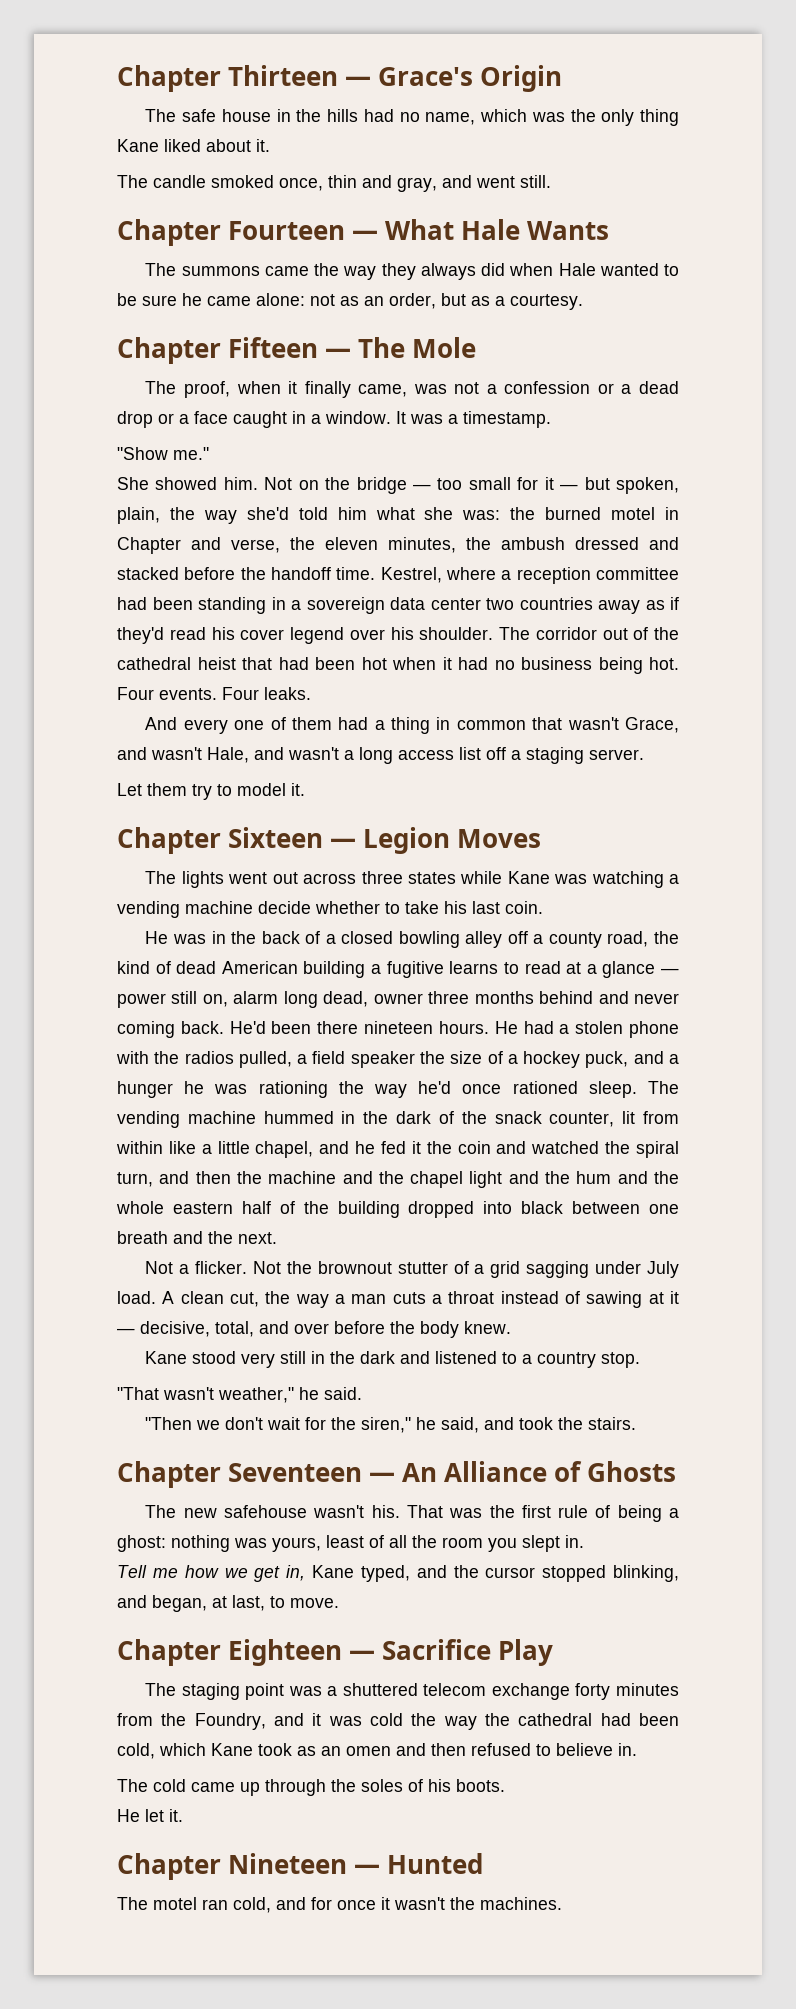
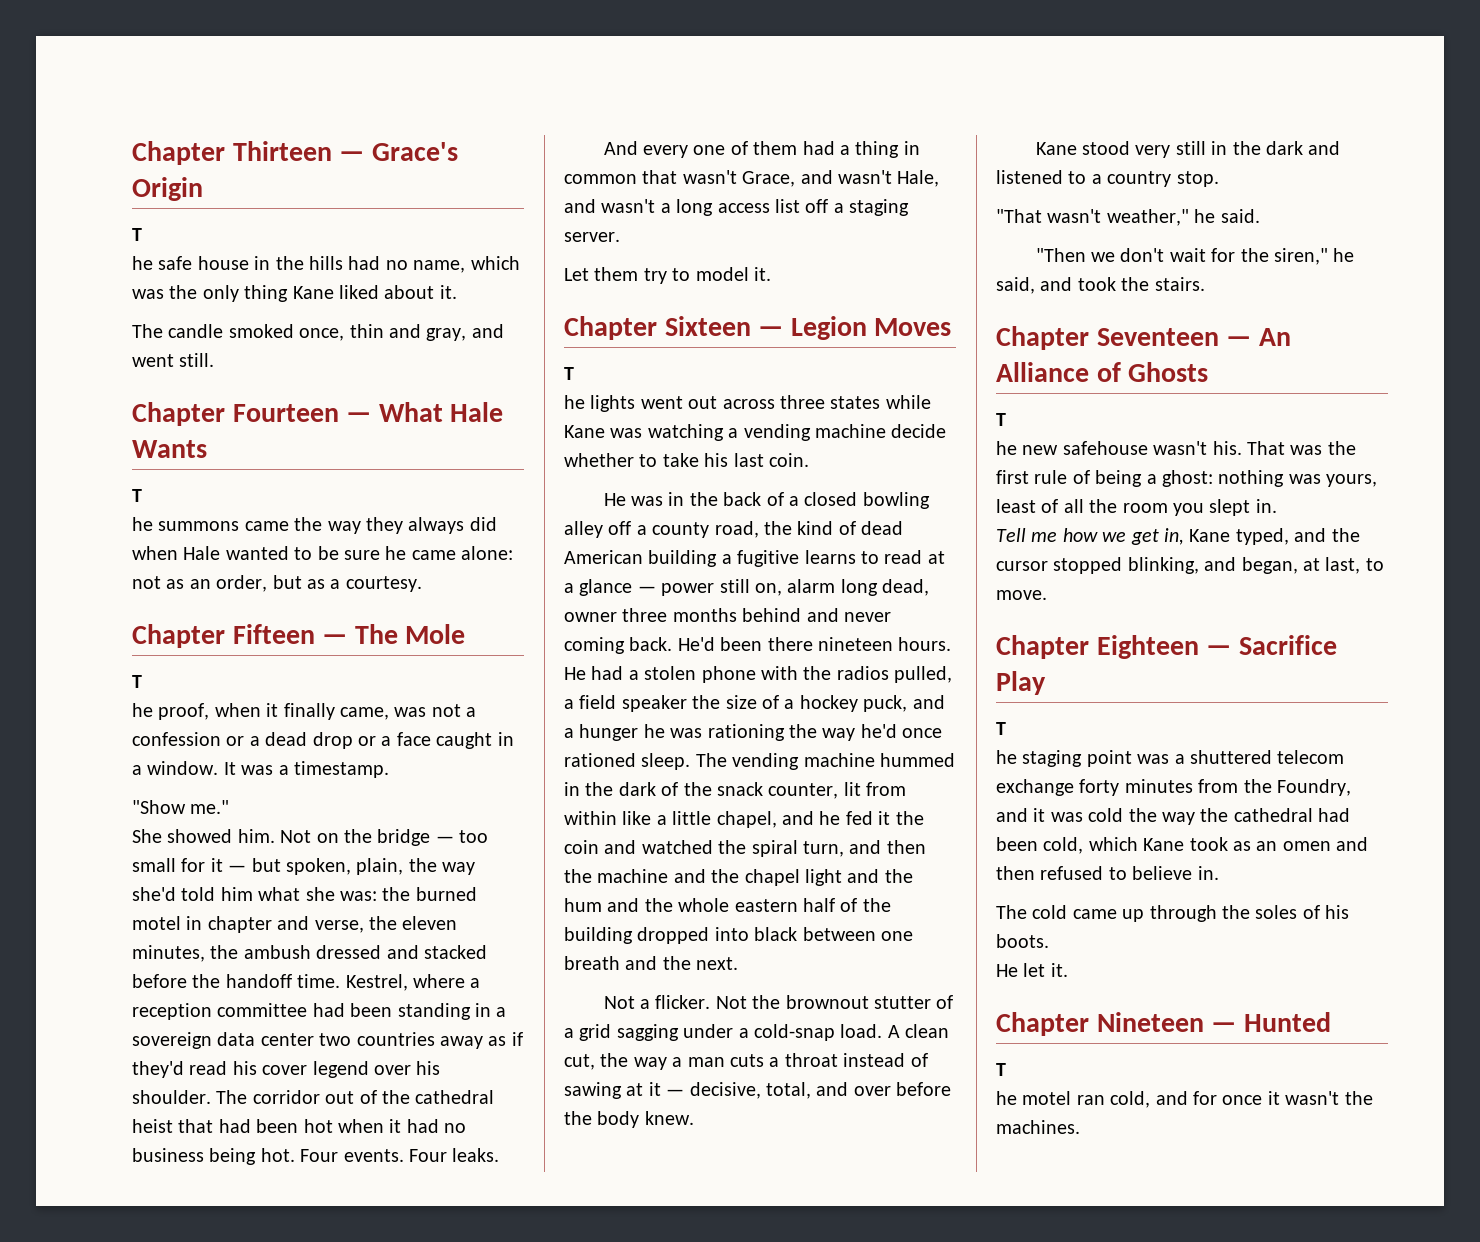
  Chapter Thirteen — Grace's Origin
- The safe house in the hills had no name, which was the only thing Kane liked about it.
+ T
+ he safe house in the hills had no name, which was the only thing Kane liked about it.
  Chapter Fourteen — What Hale Wants
- The summons came the way they always did when Hale wanted to be sure he came alone: not as an order, but as a courtesy.
+ T
+ he summons came the way they always did when Hale wanted to be sure he came alone: not as an order, but as a courtesy.
  Chapter Fifteen — The Mole
- The proof, when it finally came, was not a confession or a dead drop or a face caught in a window.
+ T
+ he proof, when it finally came, was not a confession or a dead drop or a face caught in a window.
- Not on the bridge — too small for it — but spoken, plain, the way she'd told him what she was: the burned motel in Chapter and verse, the eleven minutes, the ambush dressed and stacked before the handoff time.
+ Not on the bridge — too small for it — but spoken, plain, the way she'd told him what she was: the burned motel in chapter and verse, the eleven minutes, the ambush dressed and stacked before the handoff time.
  Chapter Sixteen — Legion Moves
- The lights went out across three states while Kane was watching a vending machine decide whether to take his last coin.
+ T
+ he lights went out across three states while Kane was watching a vending machine decide whether to take his last coin.
- Not the brownout stutter of a grid sagging under July load.
+ Not the brownout stutter of a grid sagging under a cold-snap load.
  Chapter Seventeen — An Alliance of Ghosts
- The new safehouse wasn't his.
+ T
+ he new safehouse wasn't his.
  Chapter Eighteen — Sacrifice Play
- The staging point was a shuttered telecom exchange forty minutes from the Foundry, and it was cold the way the cathedral had been cold, which Kane took as an omen and then refused to believe in.
+ T
+ he staging point was a shuttered telecom exchange forty minutes from the Foundry, and it was cold the way the cathedral had been cold, which Kane took as an omen and then refused to believe in.
  Chapter Nineteen — Hunted
- The motel ran cold, and for once it wasn't the machines.
+ T
+ he motel ran cold, and for once it wasn't the machines.

